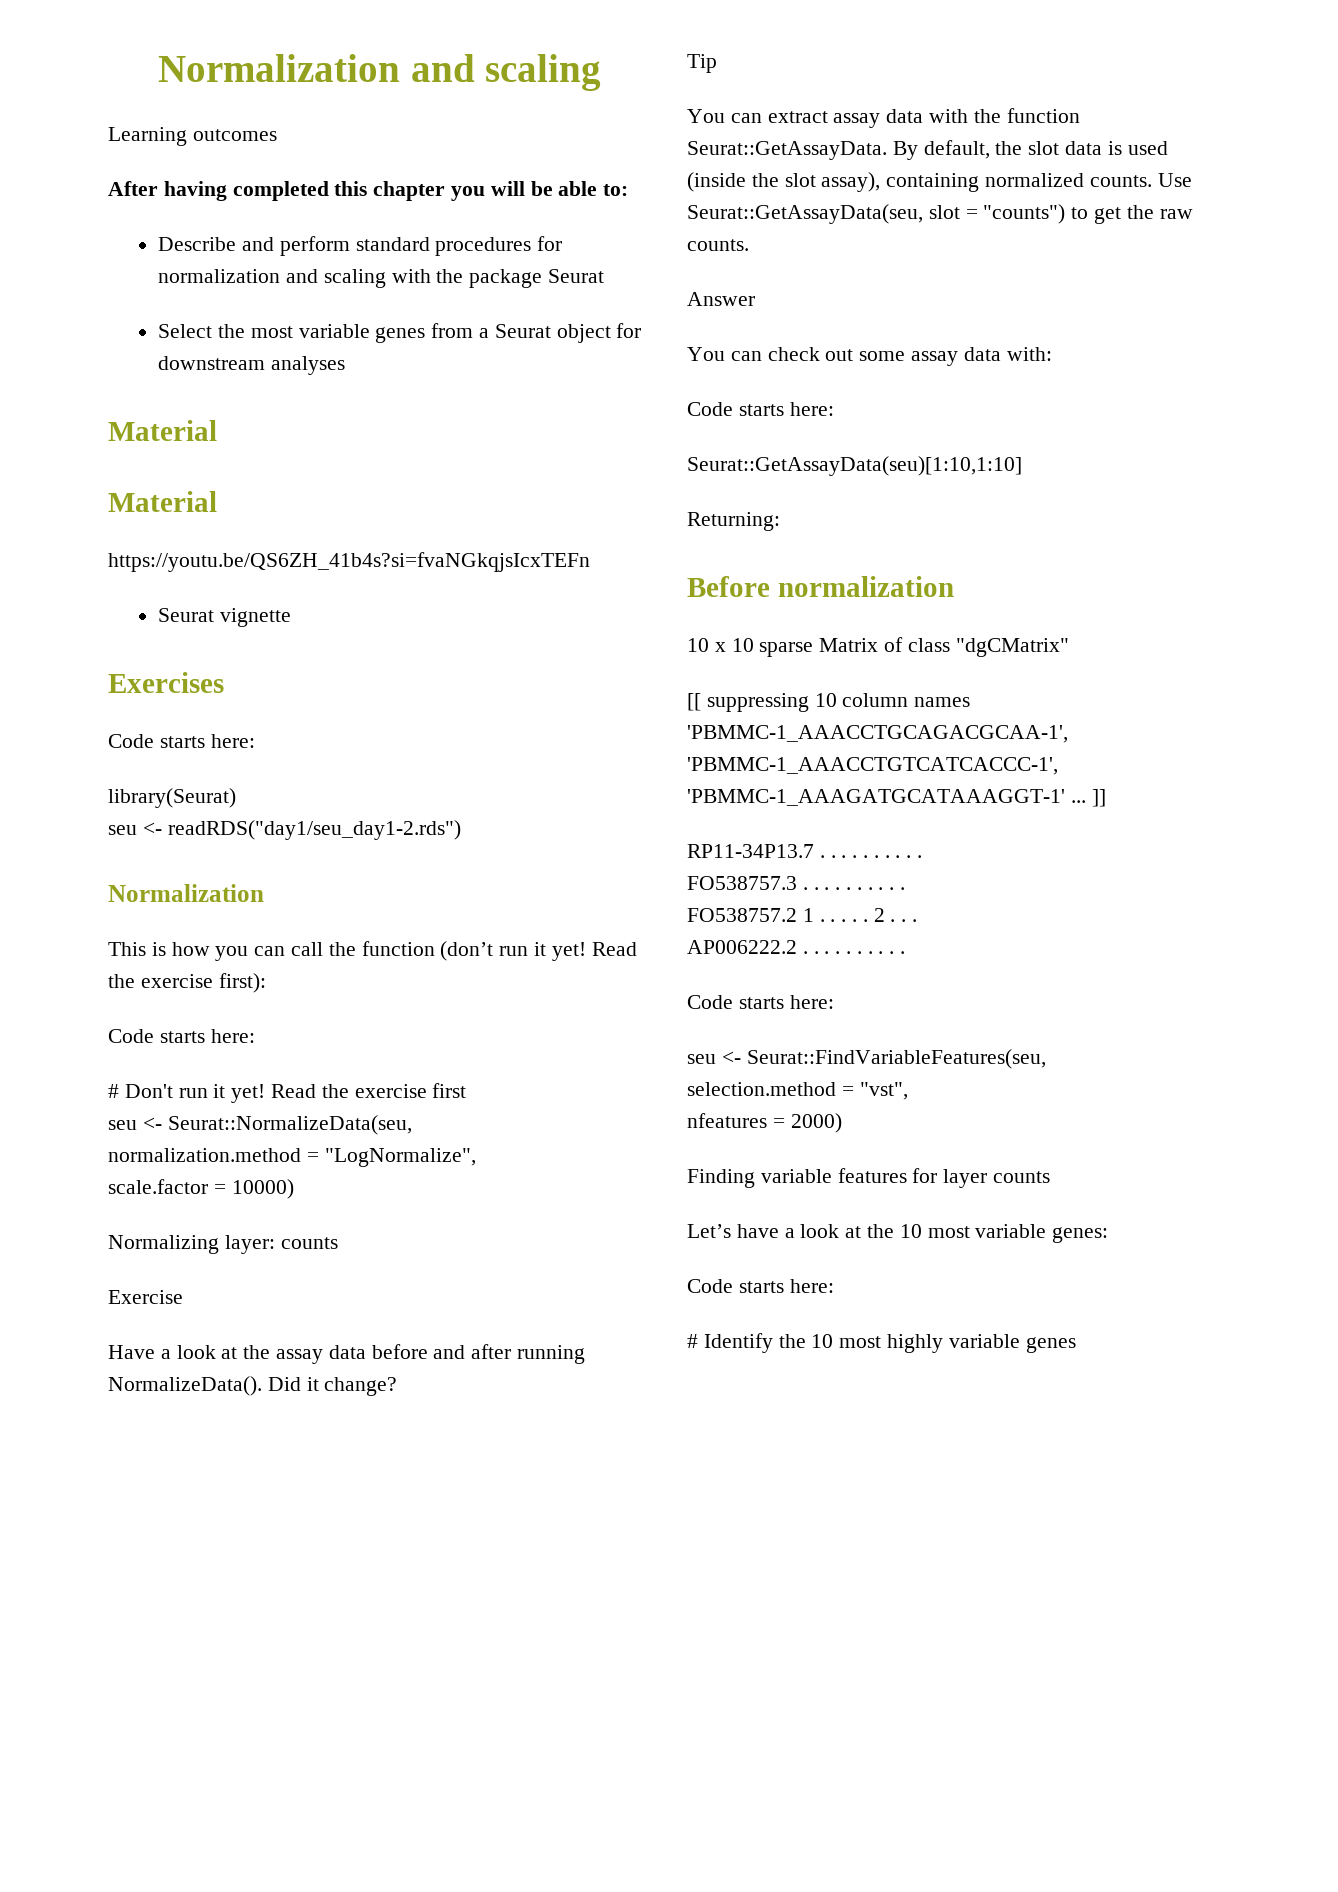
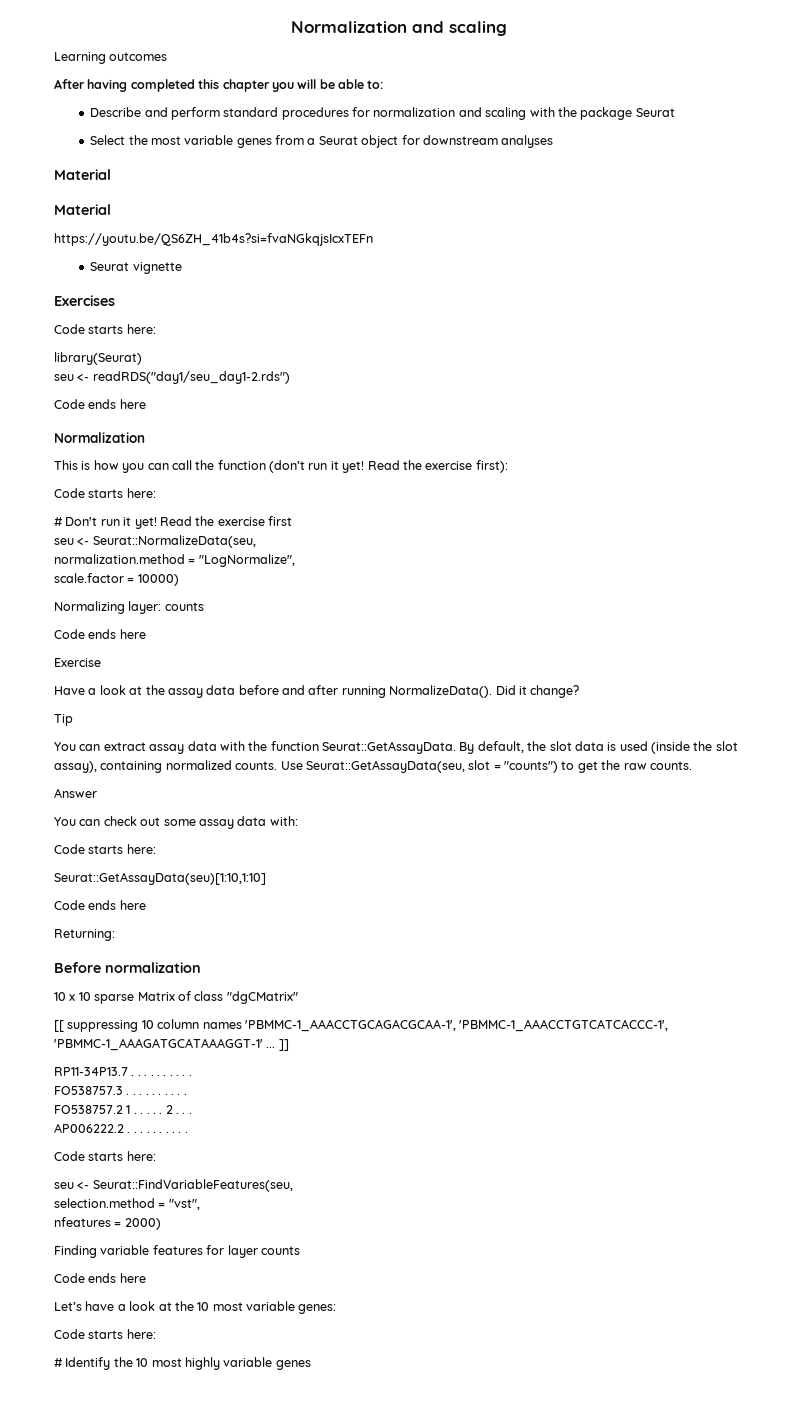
  seu <- readRDS("day1/seu_day1-2.rds")
+ Code ends here
  Normalizing layer: counts
+ Code ends here
  Seurat::GetAssayData(seu)[1:10,1:10]
+ Code ends here
  Finding variable features for layer counts
+ Code ends here

